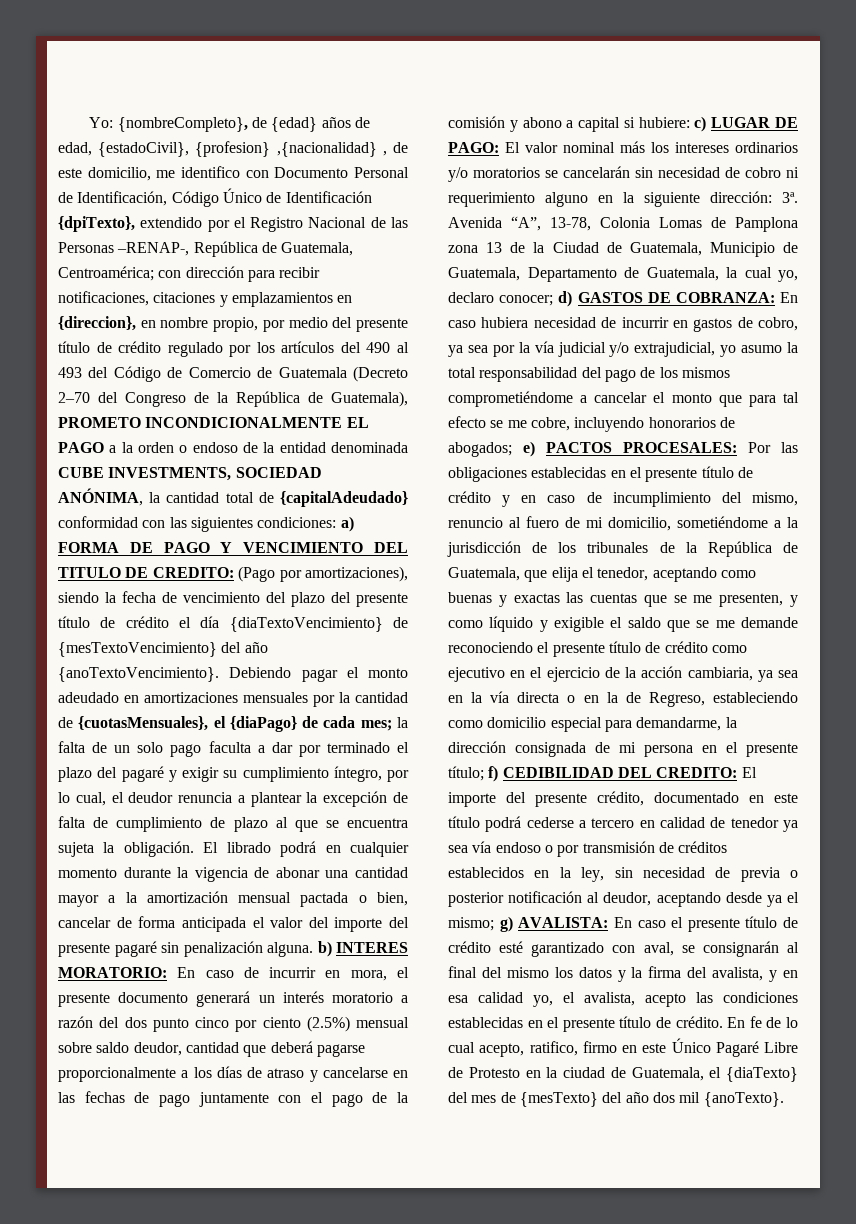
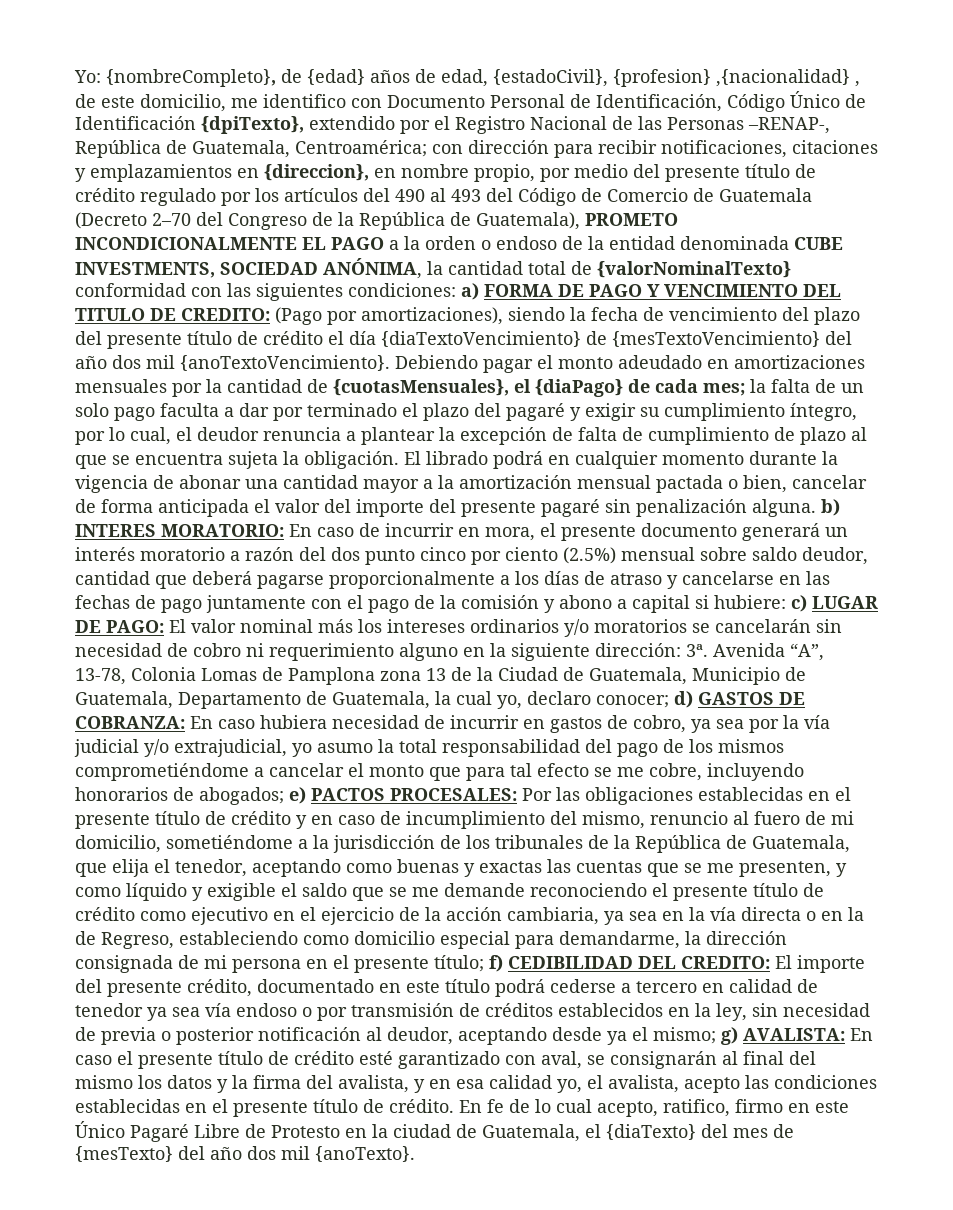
- con dirección para recibir notificaciones, citaciones y emplazamientos en {direccion}, en nombre propio, por medio del presente título de crédito regulado por los artículos del 490 al 493 del Código de Comercio de Guatemala (Decreto 2–70 del Congreso de la República de Guatemala), PROMETO INCONDICIONALMENTE EL PAGO a la orden o endoso de la entidad denominada CUBE INVESTMENTS, SOCIEDAD ANÓNIMA, la cantidad total de {capitalAdeudado} conformidad con las siguientes condiciones:
+ con dirección para recibir notificaciones, citaciones y emplazamientos en {direccion}, en nombre propio, por medio del presente título de crédito regulado por los artículos del 490 al 493 del Código de Comercio de Guatemala (Decreto 2–70 del Congreso de la República de Guatemala), PROMETO INCONDICIONALMENTE EL PAGO a la orden o endoso de la entidad denominada CUBE INVESTMENTS, SOCIEDAD ANÓNIMA, la cantidad total de {valorNominalTexto} conformidad con las siguientes condiciones:
- (Pago por amortizaciones), siendo la fecha de vencimiento del plazo del presente título de crédito el día {diaTextoVencimiento} de {mesTextoVencimiento} del año {anoTextoVencimiento}.
+ (Pago por amortizaciones), siendo la fecha de vencimiento del plazo del presente título de crédito el día {diaTextoVencimiento} de {mesTextoVencimiento} del año dos mil {anoTextoVencimiento}.

